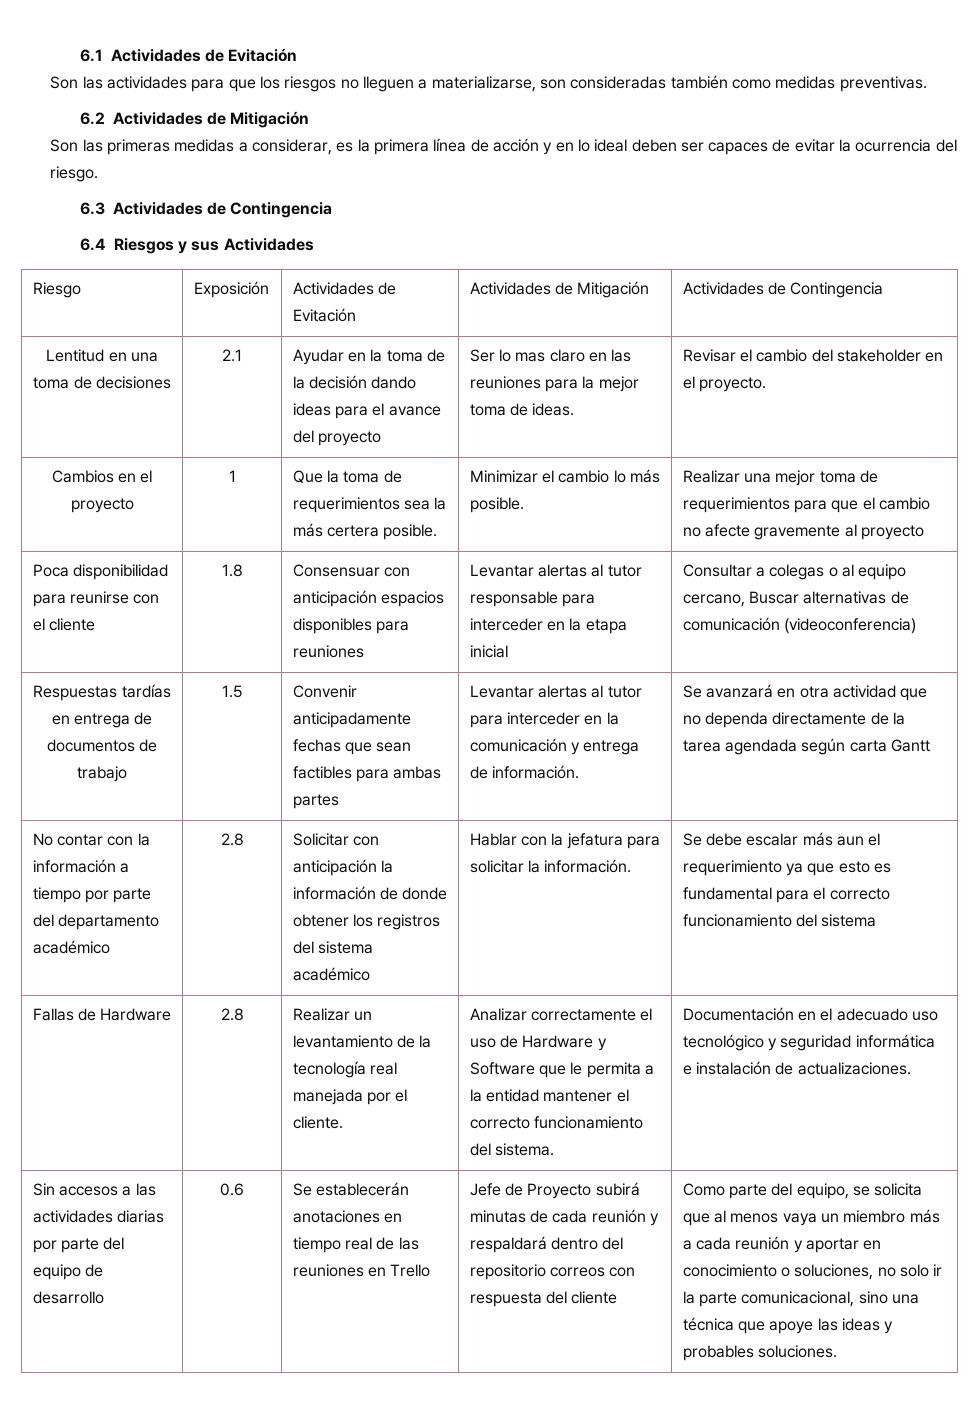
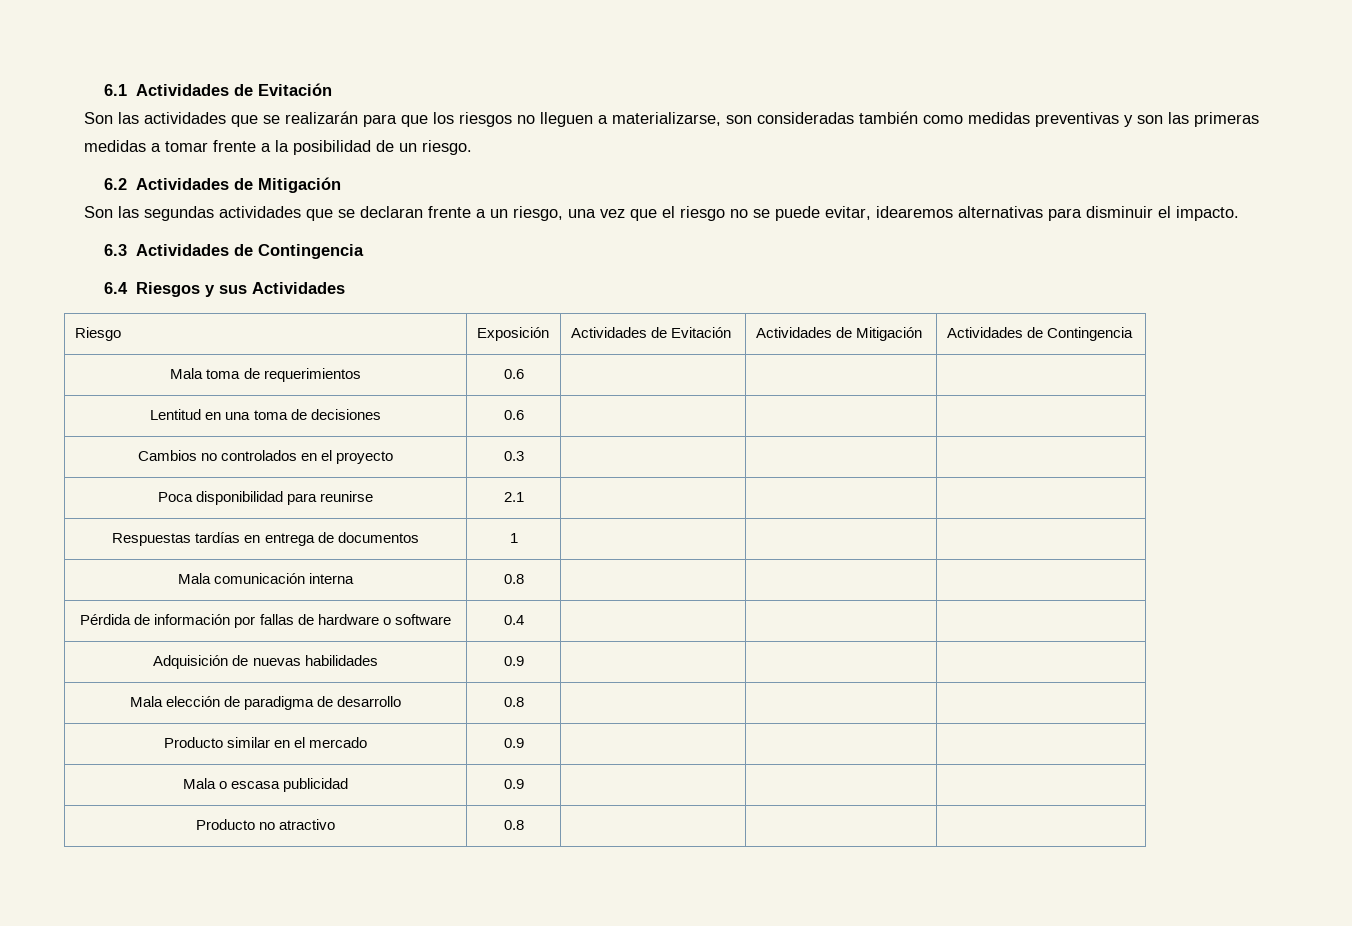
- Son las actividades para que los riesgos no lleguen a materializarse, son consideradas también como medidas preventivas.
+ Son las actividades que se realizarán para que los riesgos no lleguen a materializarse, son consideradas también como medidas preventivas y son las primeras medidas a tomar frente a la posibilidad de un riesgo.
- Son las primeras medidas a considerar, es la primera línea de acción y en lo ideal deben ser capaces de evitar la ocurrencia del riesgo.
+ Son las segundas actividades que se declaran frente a un riesgo, una vez que el riesgo no se puede evitar, idearemos alternativas para disminuir el impacto.
+ Mala toma de requerimientos | 0.6 | | |
- Lentitud en una toma de decisiones | 2.1 | Ayudar en la toma de la decisión dando ideas para el avance del proyecto | Ser lo mas claro en las reuniones para la mejor toma de ideas. | Revisar el cambio del stakeholder en el proyecto.
+ Lentitud en una toma de decisiones | 0.6
- Cambios en el proyecto | 1 | Que la toma de requerimientos sea la más certera posible. | Minimizar el cambio lo más posible. | Realizar una mejor toma de requerimientos para que el cambio no afecte gravemente al proyecto
- Poca disponibilidad para reunirse con el cliente | 1.8 | Consensuar con anticipación espacios disponibles para reuniones | Levantar alertas al tutor responsable para interceder en la etapa inicial | Consultar a colegas o al equipo cercano, Buscar alternativas de comunicación (videoconferencia)
+ Cambios no controlados en el proyecto | 0.3 | | |
+ Poca disponibilidad para reunirse | 2.1 | | |
- Respuestas tardías en entrega de documentos de trabajo | 1.5 | Convenir anticipadamente fechas que sean factibles para ambas partes | Levantar alertas al tutor para interceder en la comunicación y entrega de información. | Se avanzará en otra actividad que no dependa directamente de la tarea agendada según carta Gantt
- No contar con la información a tiempo por parte del departamento académico | 2.8 | Solicitar con anticipación la información de donde obtener los registros del sistema académico | Hablar con la jefatura para solicitar la información. | Se debe escalar más aun el requerimiento ya que esto es fundamental para el correcto funcionamiento del sistema
- Fallas de Hardware | 2.8 | Realizar un levantamiento de la tecnología real manejada por el cliente. | Analizar correctamente el uso de Hardware y Software que le permita a la entidad mantener el correcto funcionamiento del sistema. | Documentación en el adecuado uso tecnológico y seguridad informática e instalación de actualizaciones.
- Sin accesos a las actividades diarias por parte del equipo de desarrollo | 0.6 | Se establecerán anotaciones en tiempo real de las reuniones en Trello | Jefe de Proyecto subirá minutas de cada reunión y respaldará dentro del repositorio correos con respuesta del cliente | Como parte del equipo, se solicita que al menos vaya un miembro más a cada reunión y aportar en conocimiento o soluciones, no solo ir la parte comunicacional, sino una técnica que apoye las ideas y probables soluciones.
+ Respuestas tardías en entrega de documentos | 1 | | |
+ Mala comunicación interna | 0.8 | | |
+ Pérdida de información por fallas de hardware o software | 0.4 | | |
+ Adquisición de nuevas habilidades | 0.9 | | |
+ Mala elección de paradigma de desarrollo | 0.8 | | |
+ Producto similar en el mercado | 0.9 | | |
+ Mala o escasa publicidad | 0.9 | | |
+ Producto no atractivo | 0.8 | | |

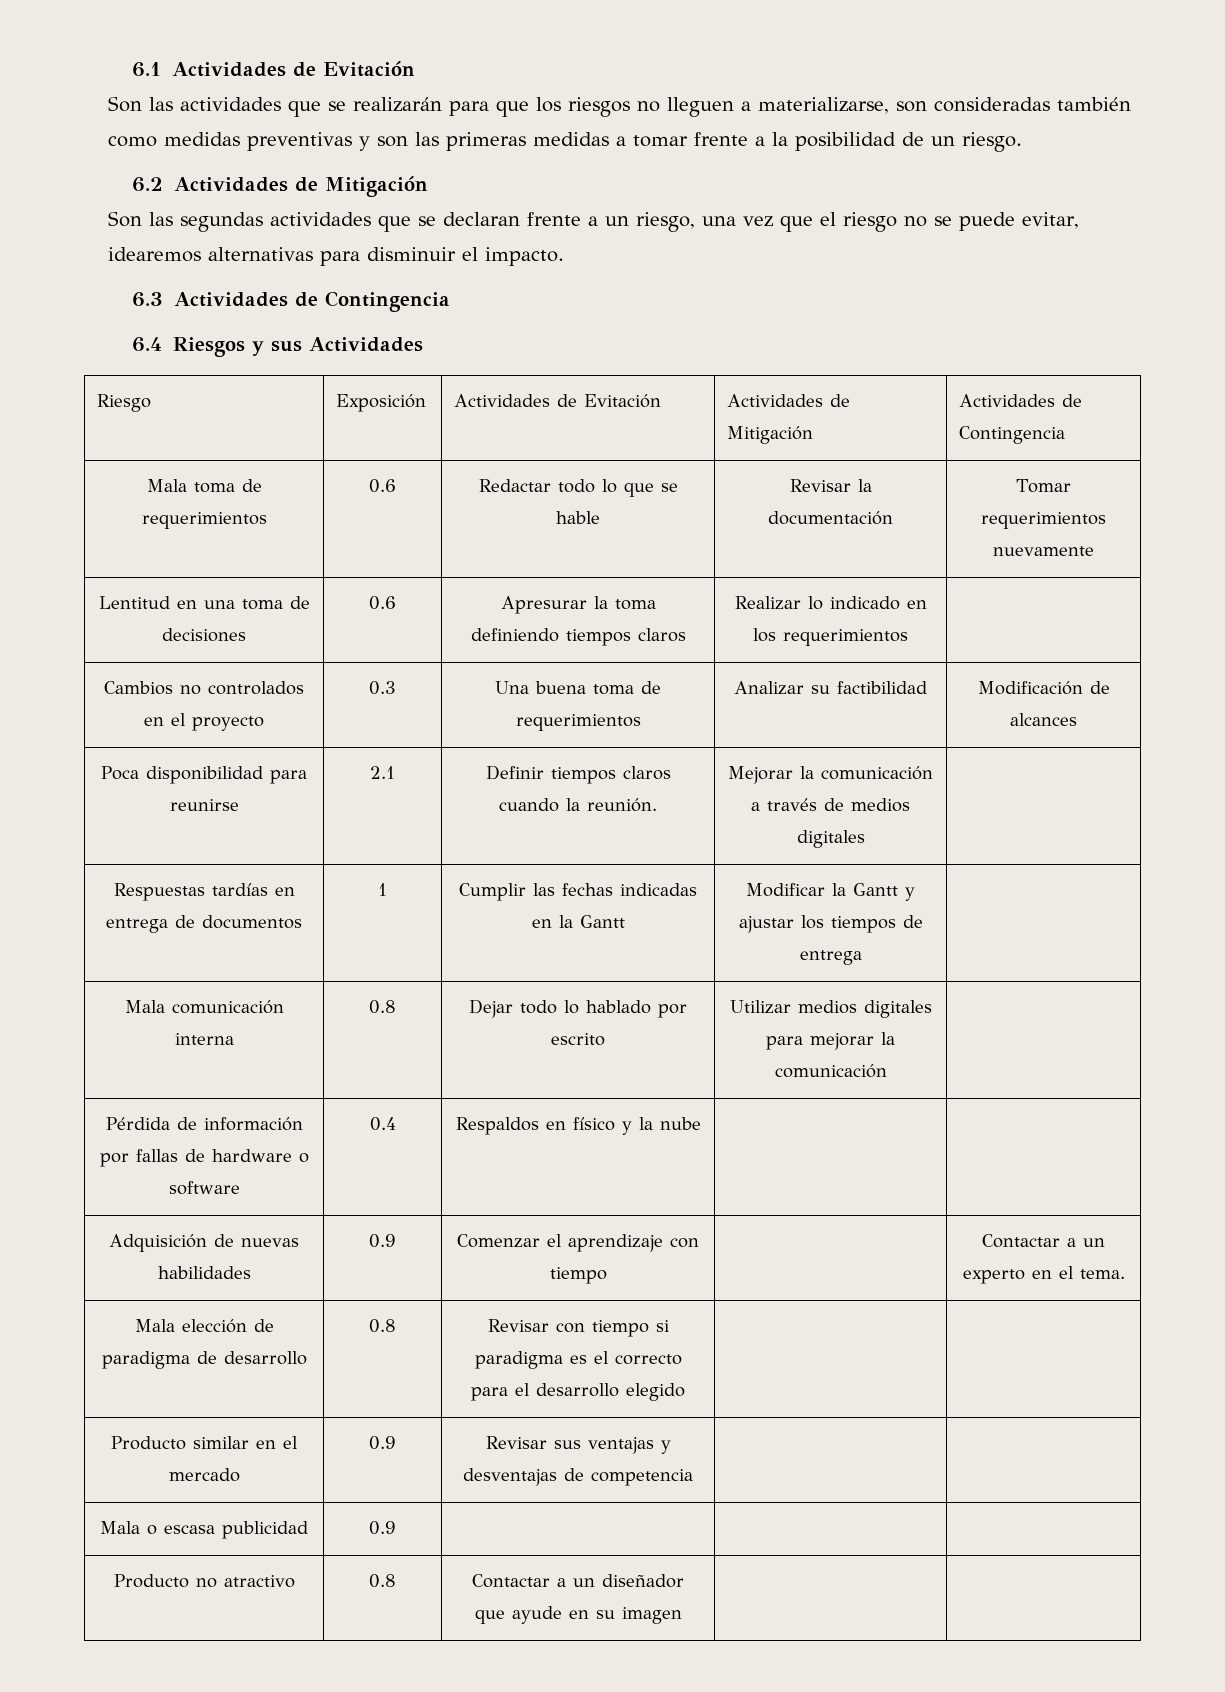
- Mala toma de requerimientos | 0.6 | | |
+ Mala toma de requerimientos | 0.6 | Redactar todo lo que se hable | Revisar la documentación | Tomar requerimientos nuevamente
- Lentitud en una toma de decisiones | 0.6 | | |
+ Lentitud en una toma de decisiones | 0.6 | Apresurar la toma definiendo tiempos claros | Realizar lo indicado en los requerimientos |
- Cambios no controlados en el proyecto | 0.3 | | |
+ Cambios no controlados en el proyecto | 0.3 | Una buena toma de requerimientos | Analizar su factibilidad | Modificación de alcances
- Poca disponibilidad para reunirse | 2.1 | | |
+ Poca disponibilidad para reunirse | 2.1 | Definir tiempos claros cuando la reunión. | Mejorar la comunicación a través de medios digitales |
- Respuestas tardías en entrega de documentos | 1 | | |
- Mala comunicación interna | 0.8 | | |
+ Respuestas tardías en entrega de documentos | 1 | Cumplir las fechas indicadas en la Gantt | Modificar la Gantt y ajustar los tiempos de entrega |
+ Mala comunicación interna | 0.8 | Dejar todo lo hablado por escrito | Utilizar medios digitales para mejorar la comunicación |
- Pérdida de información por fallas de hardware o software | 0.4 | | |
+ Pérdida de información por fallas de hardware o software | 0.4 | Respaldos en físico y la nube | |
- Adquisición de nuevas habilidades | 0.9 | | |
+ Adquisición de nuevas habilidades | 0.9 | Comenzar el aprendizaje con tiempo | | Contactar a un experto en el tema.
- Mala elección de paradigma de desarrollo | 0.8 | | |
+ Mala elección de paradigma de desarrollo | 0.8 | Revisar con tiempo si paradigma es el correcto para el desarrollo elegido | |
- Producto similar en el mercado | 0.9 | | |
+ Producto similar en el mercado | 0.9 | Revisar sus ventajas y desventajas de competencia | |
- Producto no atractivo | 0.8 | | |
+ Producto no atractivo | 0.8 | Contactar a un diseñador que ayude en su imagen | |

